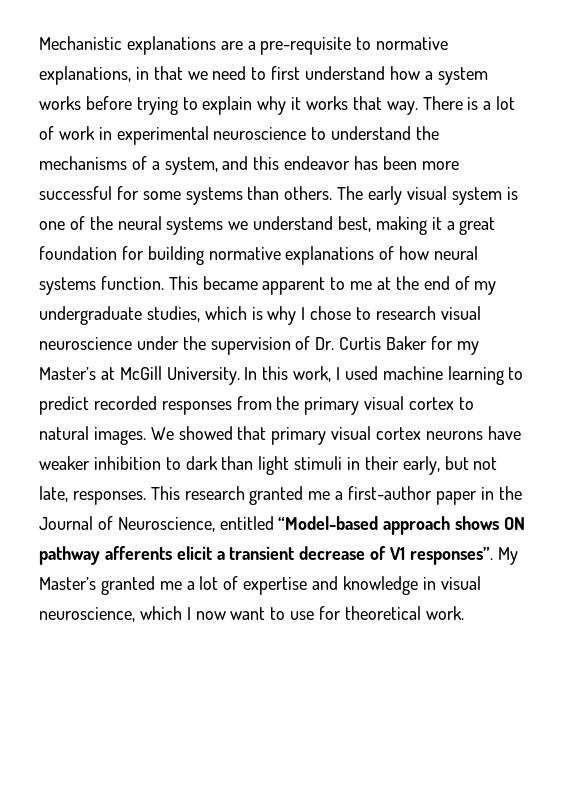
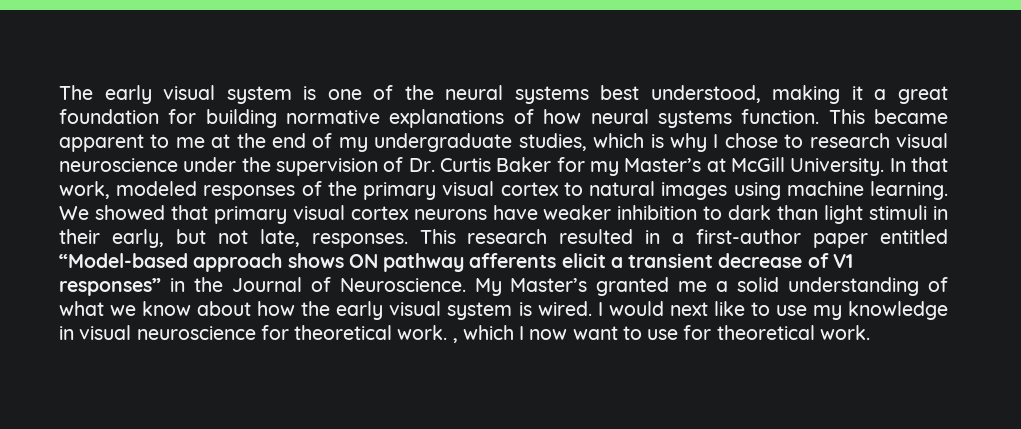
- Mechanistic explanations are a pre-requisite to normative explanations, in that we need to first understand how a system works before trying to explain why it works that way. There is a lot of work in experimental neuroscience to understand the mechanisms of a system, and this endeavor has been more successful for some systems than others. The early visual system is one of the neural systems we understand best, making it a great foundation for building normative explanations of how neural systems function.
+ The early visual system is one of the neural systems best understood, making it a great foundation for building normative explanations of how neural systems function.
- In this work, I used machine learning to predict recorded responses from the primary visual cortex to natural images.
+ In that work, modeled responses of the primary visual cortex to natural images using machine learning.
- This research granted me a first-author paper in the Journal of Neuroscience, entitled “Model-based approach shows ON pathway afferents elicit a transient decrease of V1 responses”.
+ This research resulted in a first-author paper entitled “Model-based approach shows ON pathway afferents elicit a transient decrease of V1 responses” in the Journal of Neuroscience.
- My Master’s granted me a lot of expertise and knowledge in visual neuroscience, which I now want to use for theoretical work.
+ My Master’s granted me a solid understanding of what we know about how the early visual system is wired. I would next like to use my knowledge in visual neuroscience for theoretical work. , which I now want to use for theoretical work.

